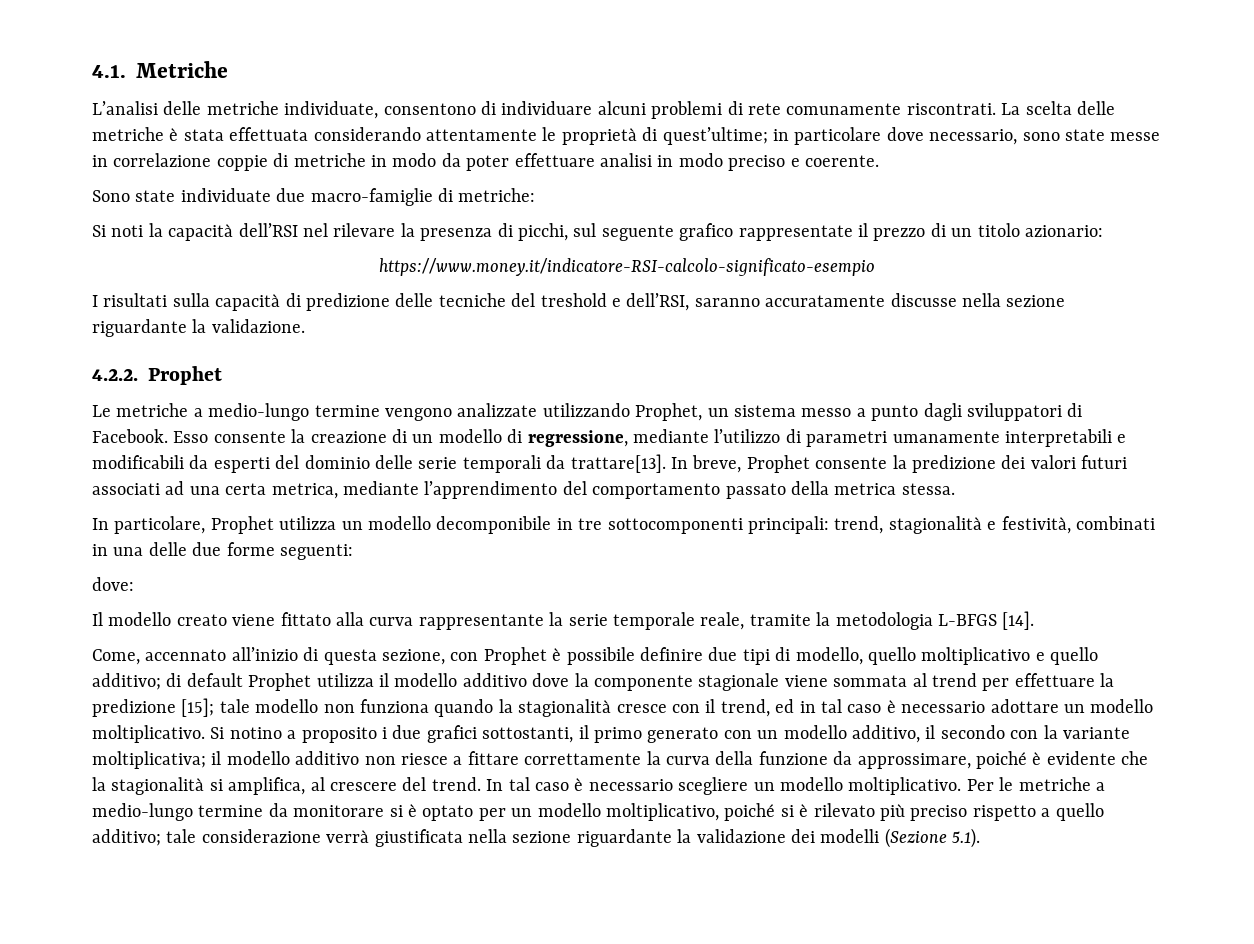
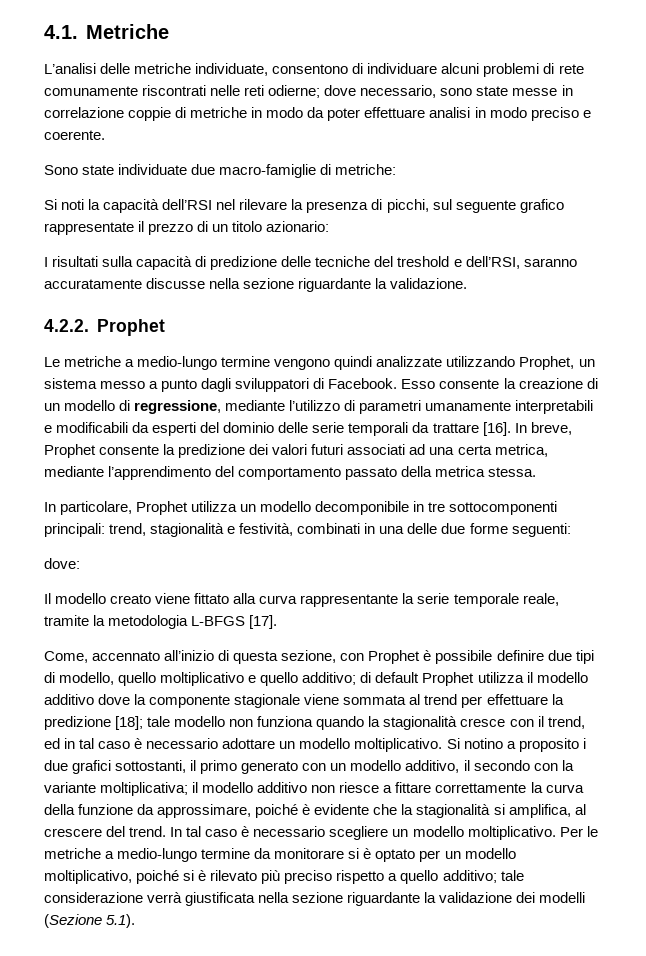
- L’analisi delle metriche individuate, consentono di individuare alcuni problemi di rete comunamente riscontrati. La scelta delle metriche è stata effettuata considerando attentamente le proprietà di quest’ultime; in particolare dove necessario, sono state messe in correlazione coppie di metriche in modo da poter effettuare analisi in modo preciso e coerente.
+ L’analisi delle metriche individuate, consentono di individuare alcuni problemi di rete comunamente riscontrati nelle reti odierne; dove necessario, sono state messe in correlazione coppie di metriche in modo da poter effettuare analisi in modo preciso e coerente.
- https://www.money.it/indicatore-RSI-calcolo-significato-esempio
- Le metriche a medio-lungo termine vengono analizzate utilizzando Prophet, un sistema messo a punto dagli sviluppatori di Facebook.
+ Le metriche a medio-lungo termine vengono quindi analizzate utilizzando Prophet, un sistema messo a punto dagli sviluppatori di Facebook.
- Esso consente la creazione di un modello di regressione, mediante l’utilizzo di parametri umanamente interpretabili e modificabili da esperti del dominio delle serie temporali da trattare[13].
+ Esso consente la creazione di un modello di regressione, mediante l’utilizzo di parametri umanamente interpretabili e modificabili da esperti del dominio delle serie temporali da trattare [16].
- Il modello creato viene fittato alla curva rappresentante la serie temporale reale, tramite la metodologia L-BFGS [14].
+ Il modello creato viene fittato alla curva rappresentante la serie temporale reale, tramite la metodologia L-BFGS [17].
- Come, accennato all’inizio di questa sezione, con Prophet è possibile definire due tipi di modello, quello moltiplicativo e quello additivo; di default Prophet utilizza il modello additivo dove la componente stagionale viene sommata al trend per effettuare la predizione [15]; tale modello non funziona quando la stagionalità cresce con il trend, ed in tal caso è necessario adottare un modello moltiplicativo.
+ Come, accennato all’inizio di questa sezione, con Prophet è possibile definire due tipi di modello, quello moltiplicativo e quello additivo; di default Prophet utilizza il modello additivo dove la componente stagionale viene sommata al trend per effettuare la predizione [18]; tale modello non funziona quando la stagionalità cresce con il trend, ed in tal caso è necessario adottare un modello moltiplicativo.

